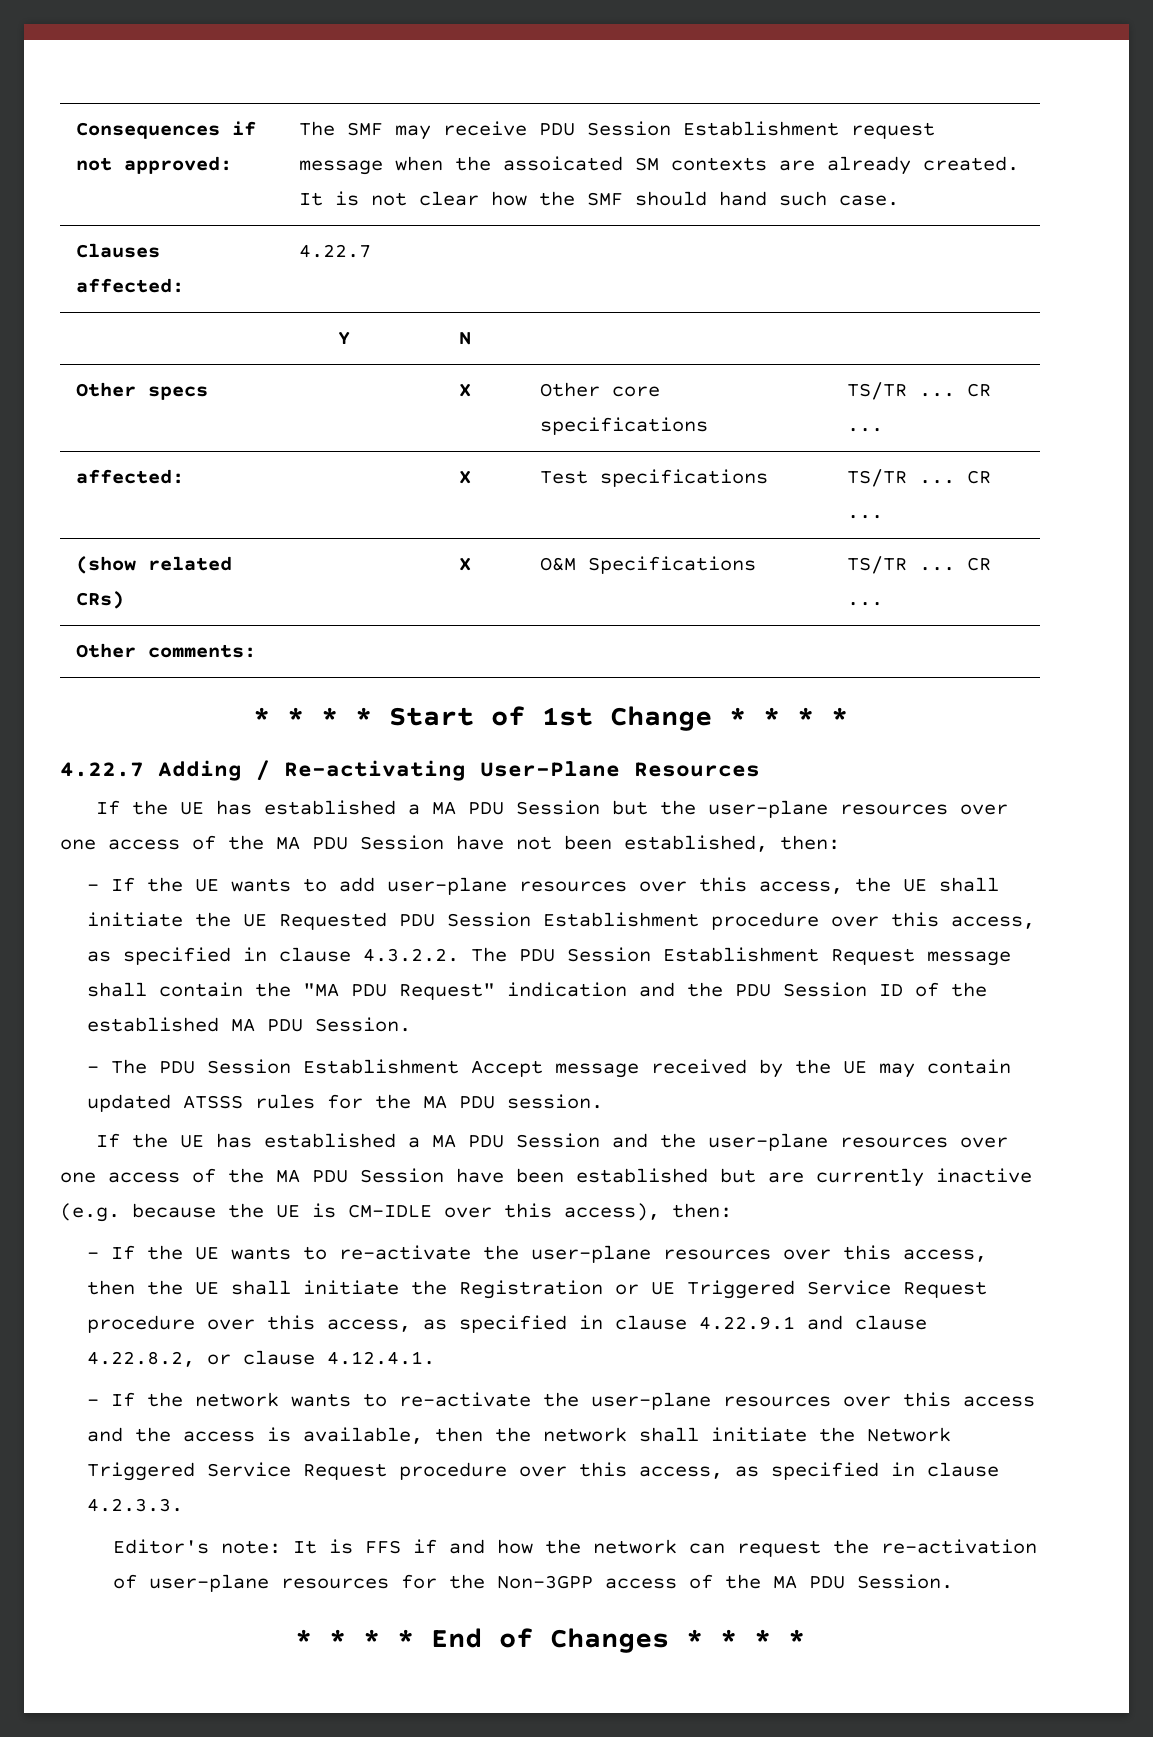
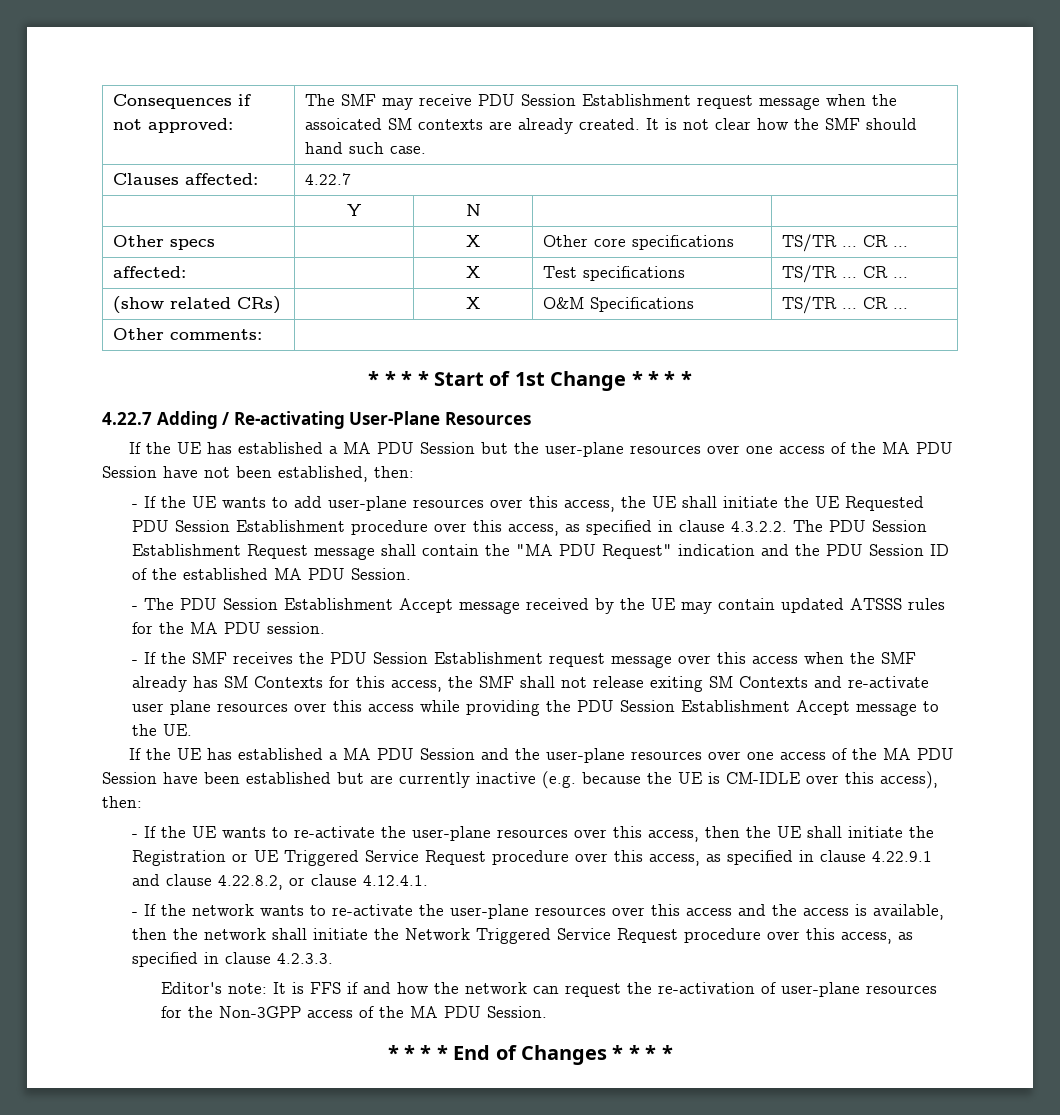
+ - If the SMF receives the PDU Session Establishment request message over this access when the SMF already has SM Contexts for this access, the SMF shall not release exiting SM Contexts and re-activate user plane resources over this access while providing the PDU Session Establishment Accept message to the UE.

